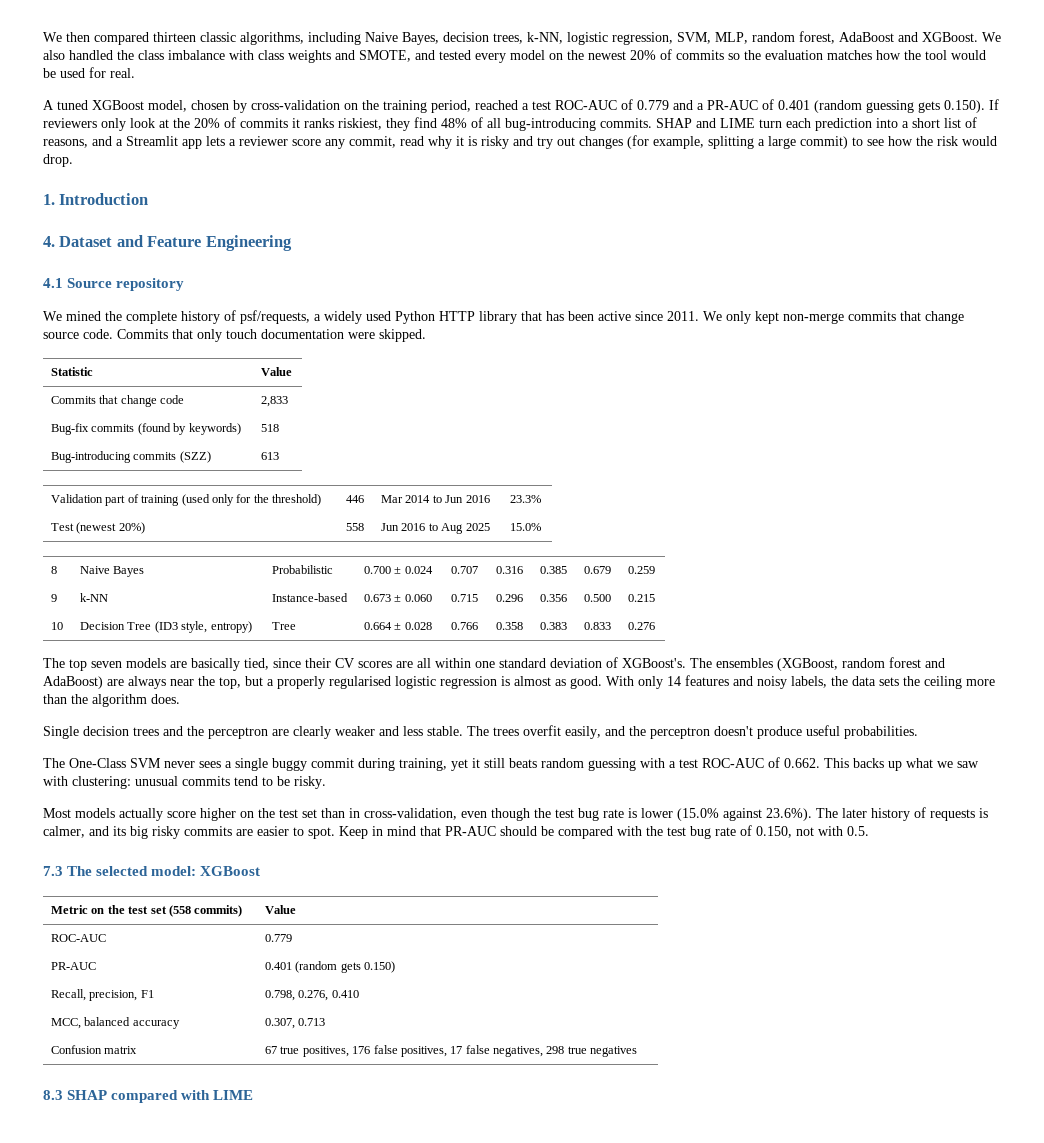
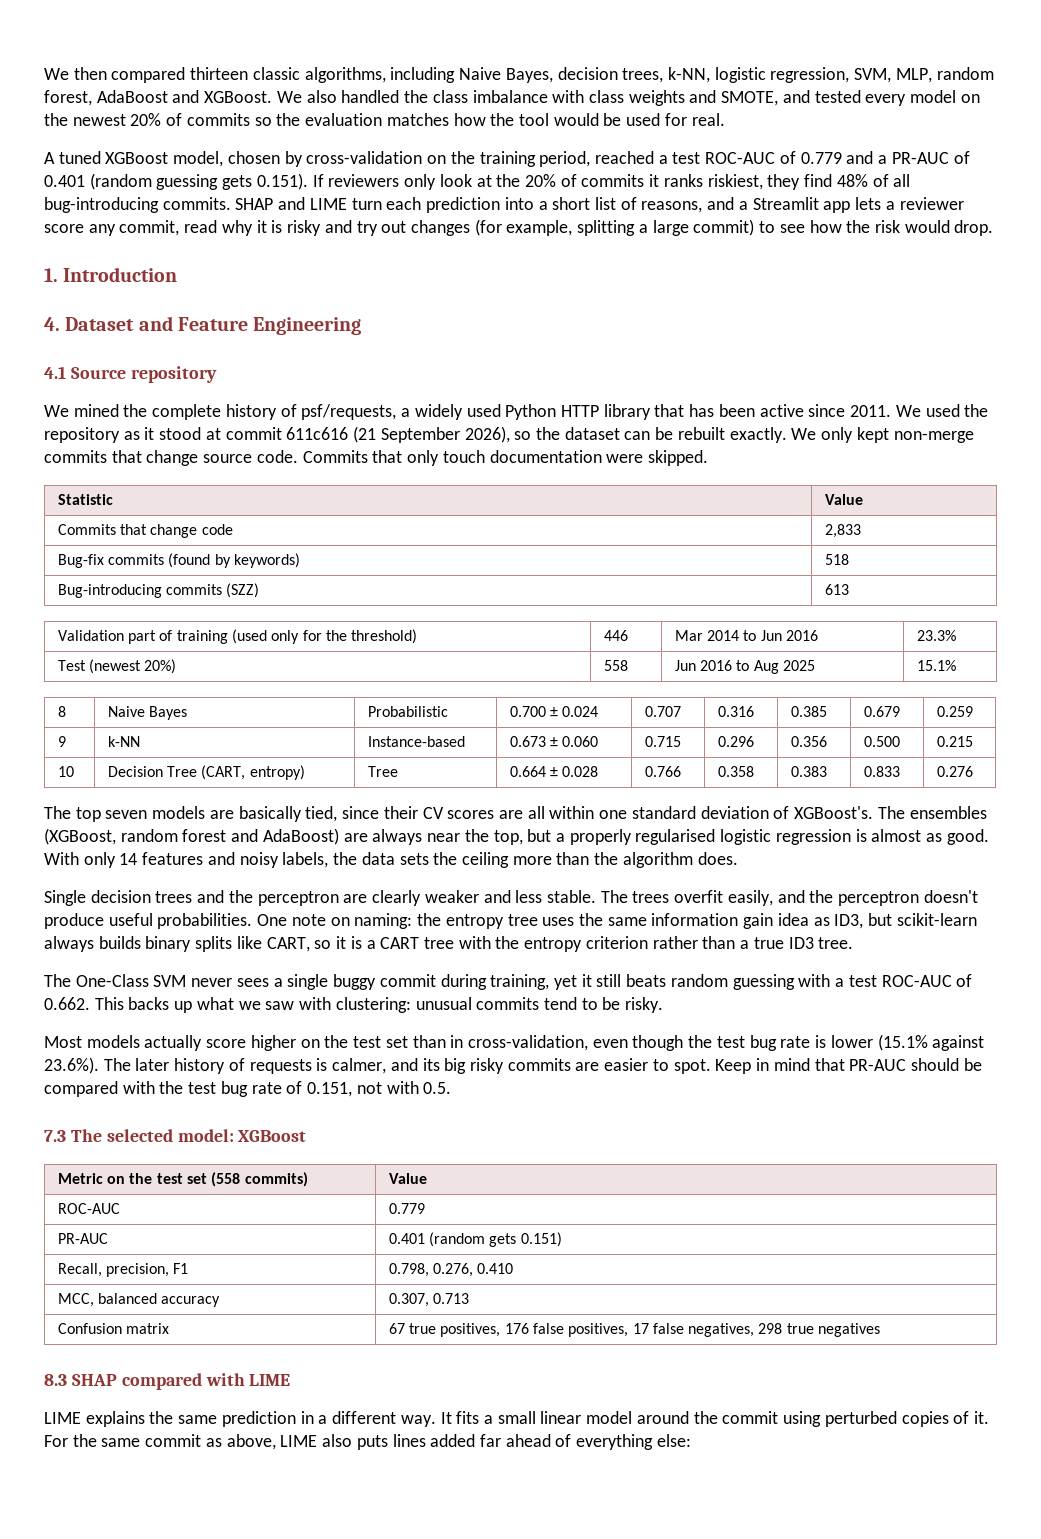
- A tuned XGBoost model, chosen by cross-validation on the training period, reached a test ROC-AUC of 0.779 and a PR-AUC of 0.401 (random guessing gets 0.150). If reviewers only look at the 20% of commits it ranks riskiest, they find 48% of all bug-introducing commits.
+ A tuned XGBoost model, chosen by cross-validation on the training period, reached a test ROC-AUC of 0.779 and a PR-AUC of 0.401 (random guessing gets 0.151). If reviewers only look at the 20% of commits it ranks riskiest, they find 48% of all bug-introducing commits.
- We only kept non-merge commits that change source code.
+ We used the repository as it stood at commit 611c616 (21 September 2026), so the dataset can be rebuilt exactly. We only kept non-merge commits that change source code.
- Test (newest 20%) | 558 | Jun 2016 to Aug 2025 | 15.0%
+ Test (newest 20%) | 558 | Jun 2016 to Aug 2025 | 15.1%
- 10 | Decision Tree (ID3 style, entropy) | Tree | 0.664 ± 0.028 | 0.766 | 0.358 | 0.383 | 0.833 | 0.276
+ 10 | Decision Tree (CART, entropy) | Tree | 0.664 ± 0.028 | 0.766 | 0.358 | 0.383 | 0.833 | 0.276
+ One note on naming: the entropy tree uses the same information gain idea as ID3, but scikit-learn always builds binary splits like CART, so it is a CART tree with the entropy criterion rather than a true ID3 tree.
- Most models actually score higher on the test set than in cross-validation, even though the test bug rate is lower (15.0% against 23.6%). The later history of requests is calmer, and its big risky commits are easier to spot.
+ Most models actually score higher on the test set than in cross-validation, even though the test bug rate is lower (15.1% against 23.6%). The later history of requests is calmer, and its big risky commits are easier to spot.
- Keep in mind that PR-AUC should be compared with the test bug rate of 0.150, not with 0.5.
+ Keep in mind that PR-AUC should be compared with the test bug rate of 0.151, not with 0.5.
- PR-AUC | 0.401 (random gets 0.150)
+ PR-AUC | 0.401 (random gets 0.151)
+ LIME explains the same prediction in a different way. It fits a small linear model around the commit using perturbed copies of it. For the same commit as above, LIME also puts lines added far ahead of everything else:

